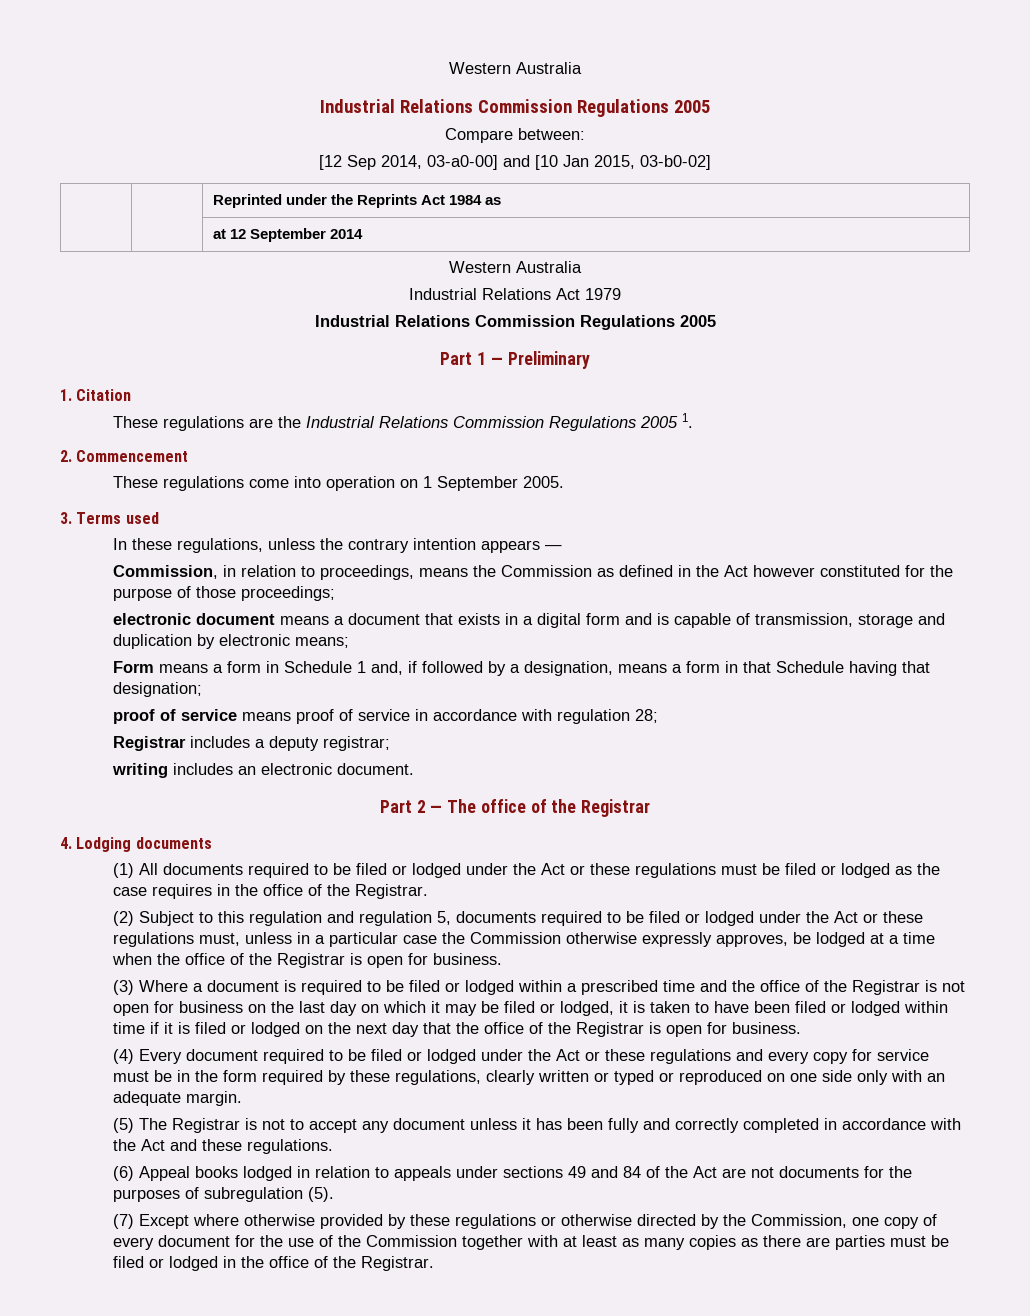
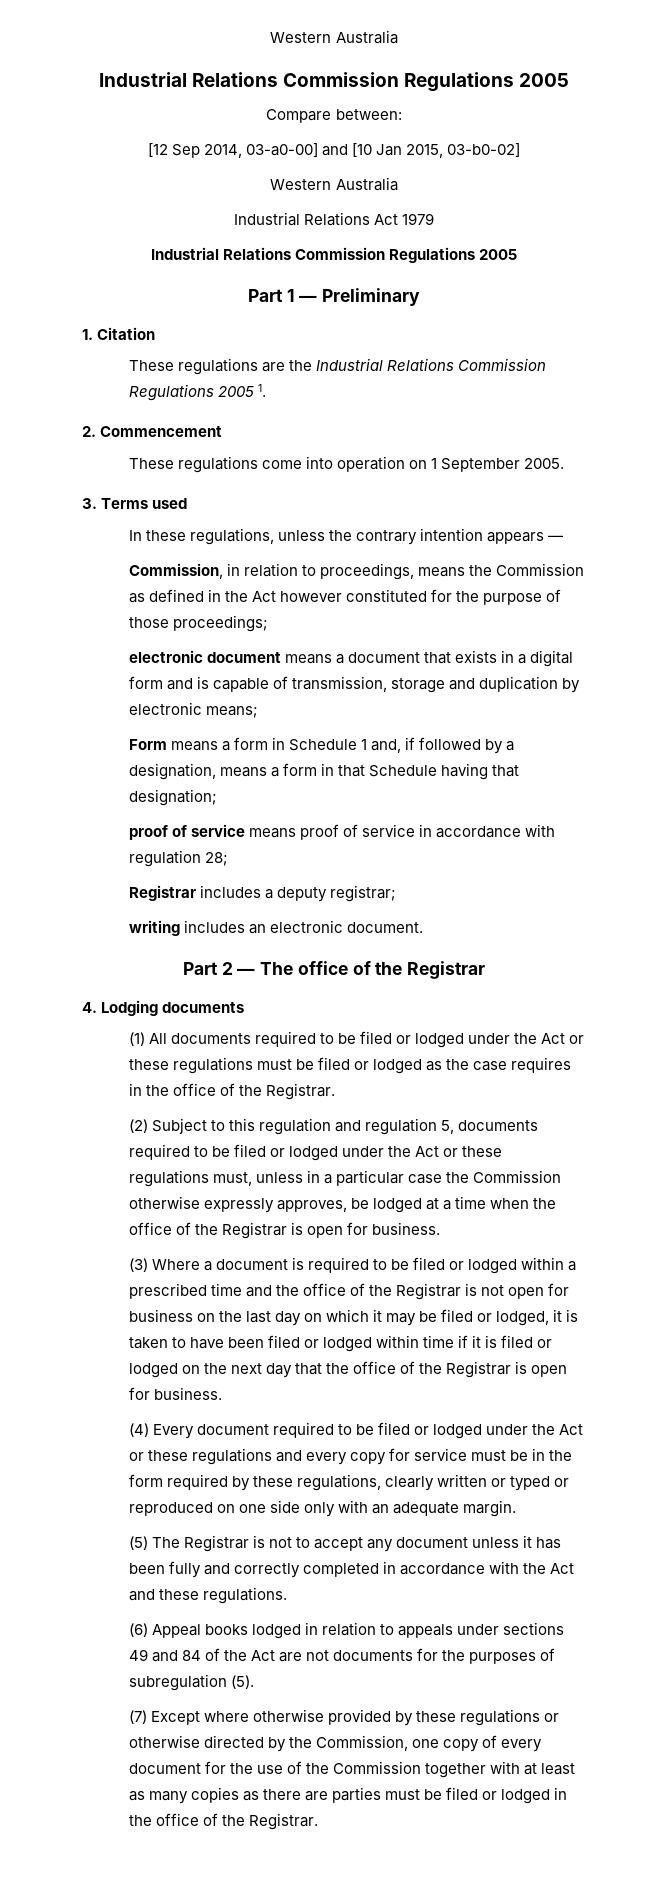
- | | Reprinted under the Reprints Act 1984 as
- | | at 12 September 2014

